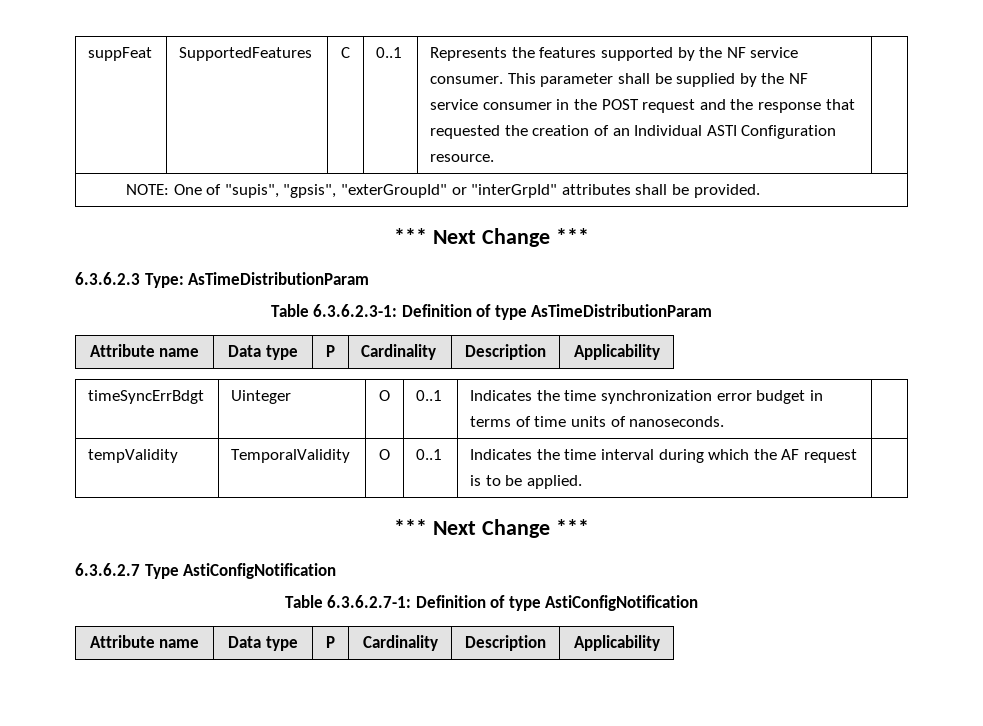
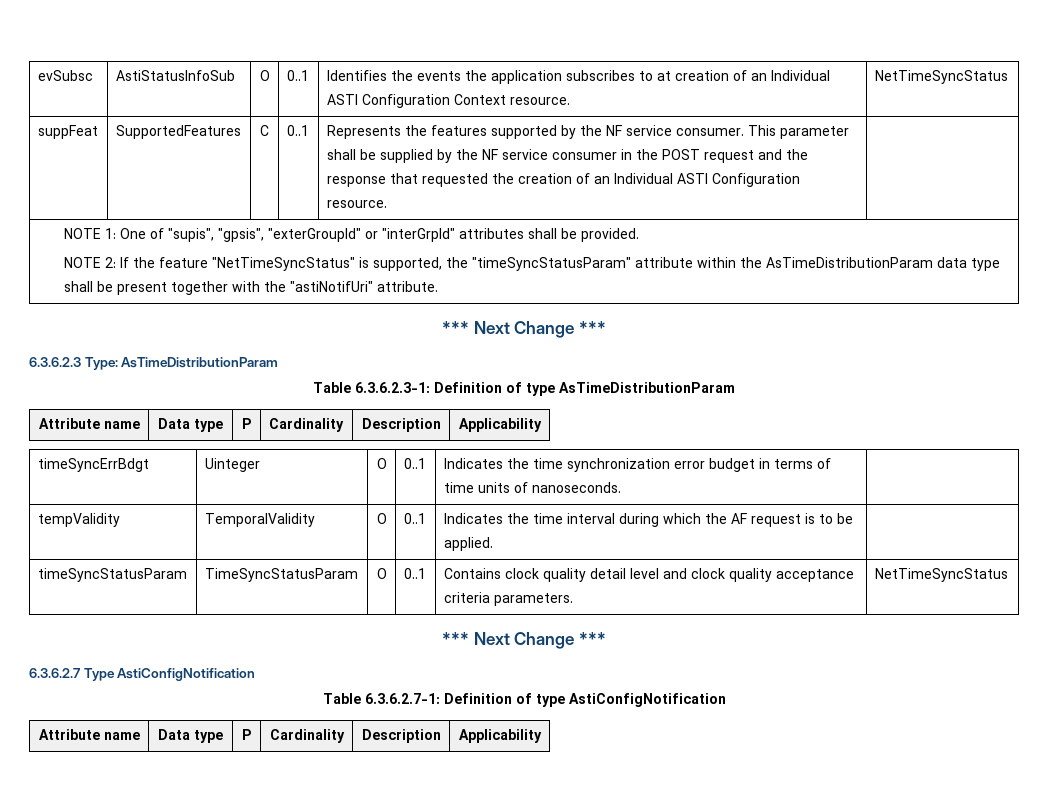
+ evSubsc | AstiStatusInfoSub | O | 0..1 | Identifies the events the application subscribes to at creation of an Individual ASTI Configuration Context resource. | NetTimeSyncStatus
- NOTE: One of "supis", "gpsis", "exterGroupId" or "interGrpId" attributes shall be provided.
+ NOTE 1: One of "supis", "gpsis", "exterGroupId" or "interGrpId" attributes shall be provided.
+ NOTE 2: If the feature "NetTimeSyncStatus" is supported, the "timeSyncStatusParam" attribute within the AsTimeDistributionParam data type shall be present together with the "astiNotifUri" attribute.
+ timeSyncStatusParam | TimeSyncStatusParam | O | 0..1 | Contains clock quality detail level and clock quality acceptance criteria parameters. | NetTimeSyncStatus

